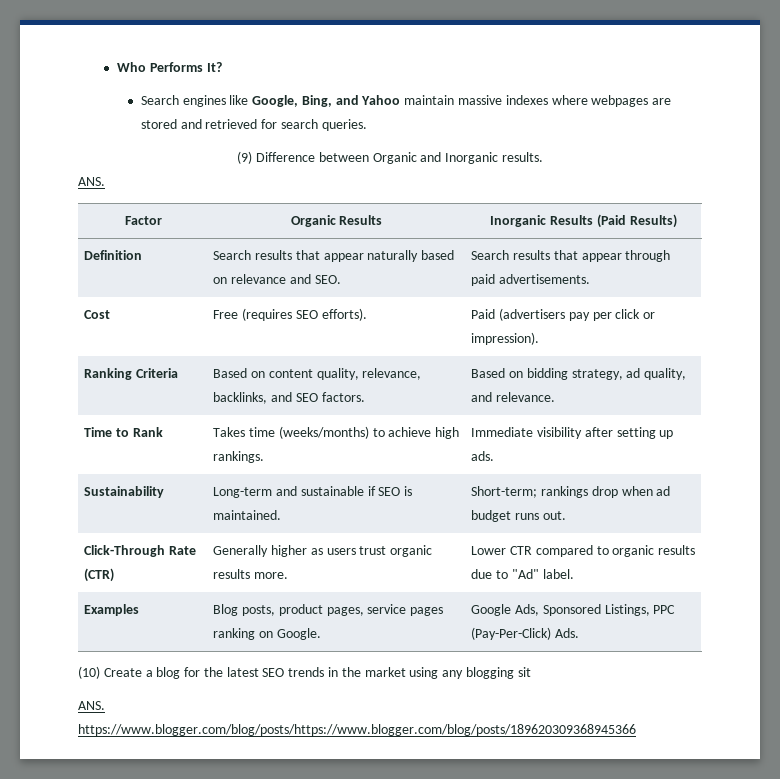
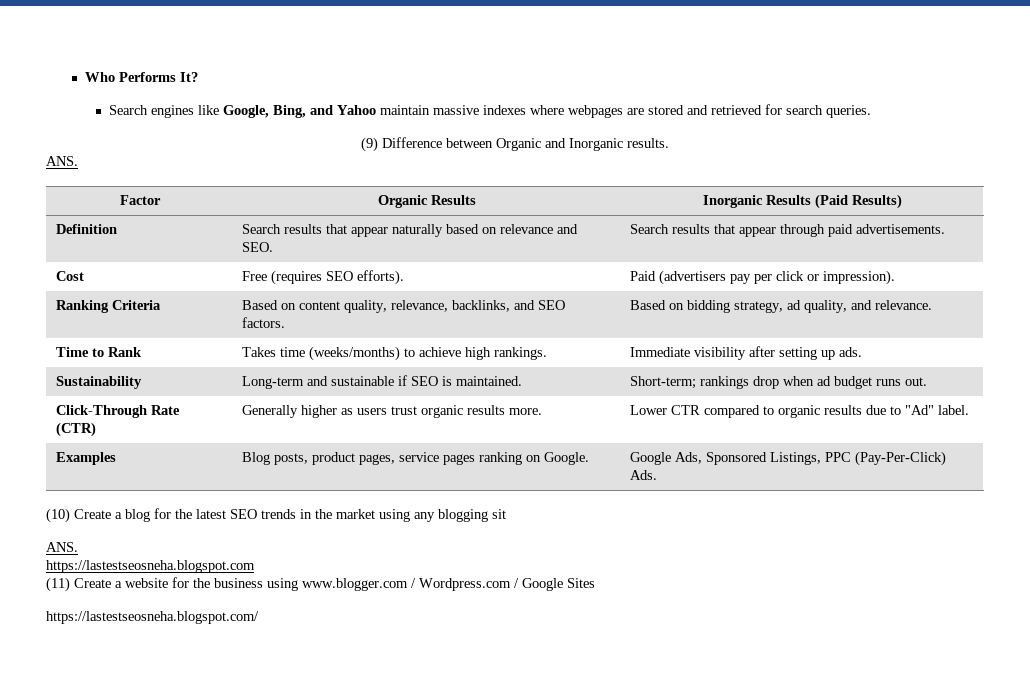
- https://www.blogger.com/blog/posts/https://www.blogger.com/blog/posts/189620309368945366
+ https://lastestseosneha.blogspot.com
+ (11) Create a website for the business using www.blogger.com / Wordpress.com / Google Sites
+ https://lastestseosneha.blogspot.com/

